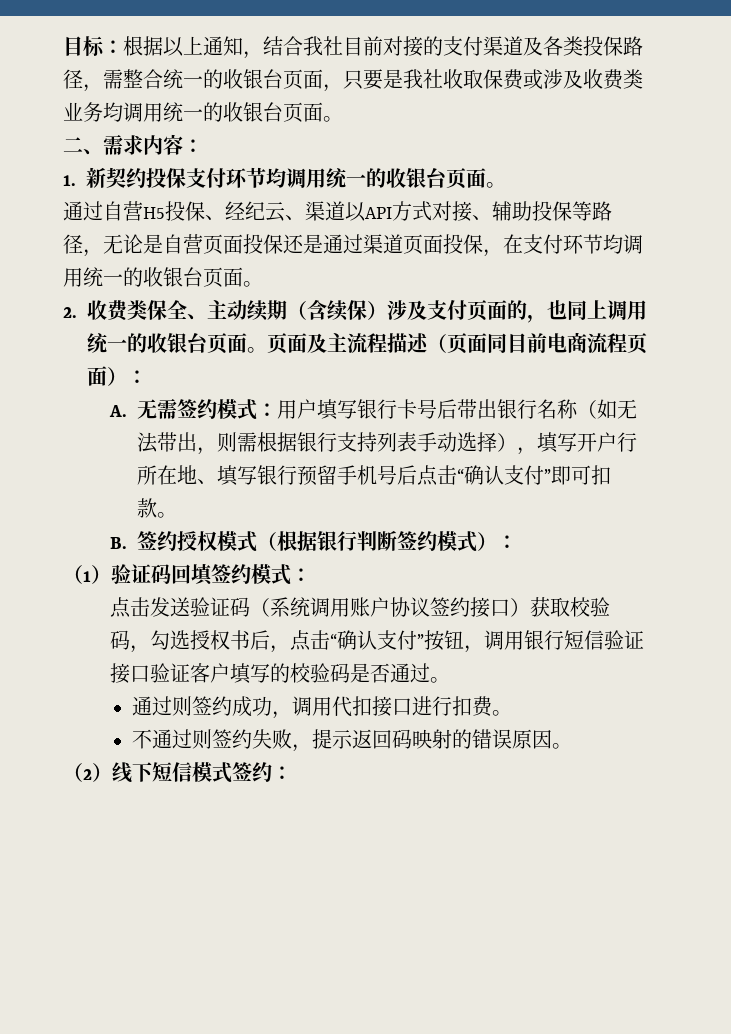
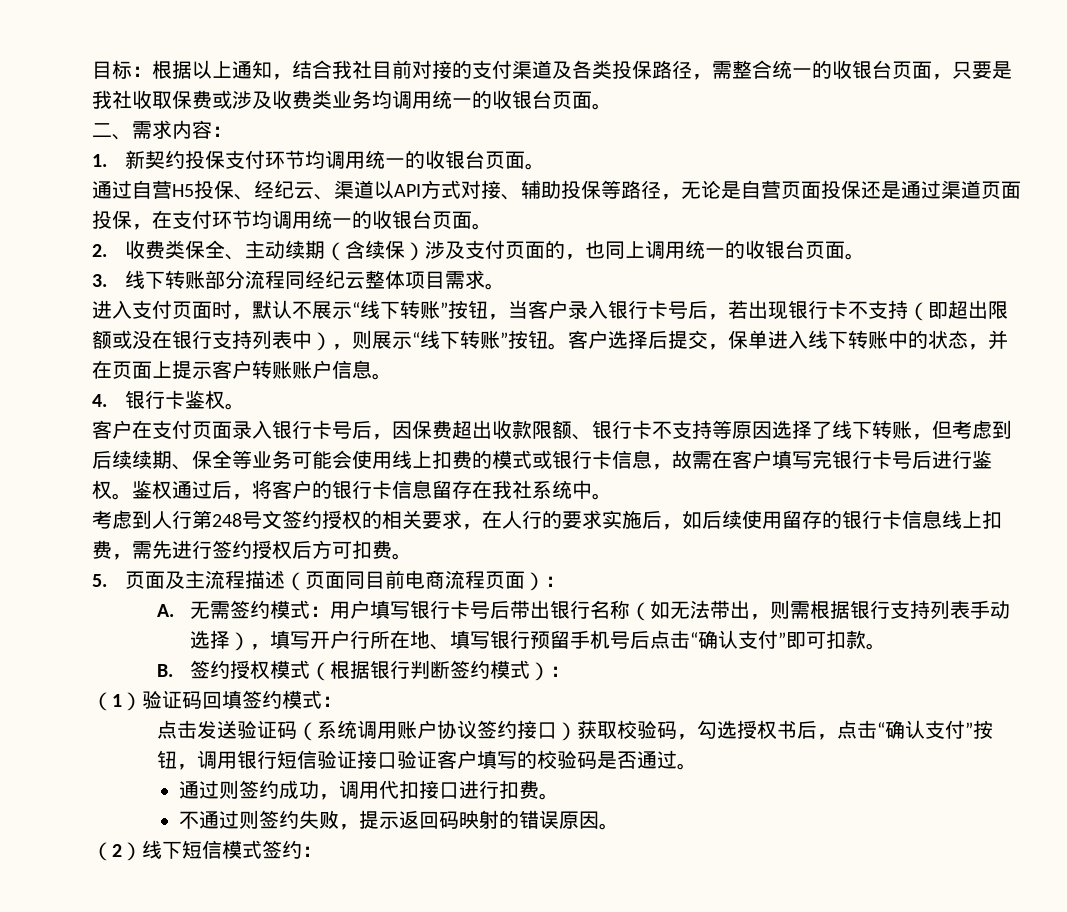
- 2.收费类保全、主动续期（含续保）涉及支付页面的，也同上调用统一的收银台页面。页面及主流程描述（页面同目前电商流程页面）：
+ 2.收费类保全、主动续期（含续保）涉及支付页面的，也同上调用统一的收银台页面。
+ 3.线下转账部分流程同经纪云整体项目需求。
+ 进入支付页面时，默认不展示“线下转账”按钮，当客户录入银行卡号后，若出现银行卡不支持（即超出限额或没在银行支持列表中），则展示“线下转账”按钮。客户选择后提交，保单进入线下转账中的状态，并在页面上提示客户转账账户信息。
+ 4.银行卡鉴权。
+ 客户在支付页面录入银行卡号后，因保费超出收款限额、银行卡不支持等原因选择了线下转账，但考虑到后续续期、保全等业务可能会使用线上扣费的模式或银行卡信息，故需在客户填写完银行卡号后进行鉴权。鉴权通过后，将客户的银行卡信息留存在我社系统中。
+ 考虑到人行第248号文签约授权的相关要求，在人行的要求实施后，如后续使用留存的银行卡信息线上扣费，需先进行签约授权后方可扣费。
+ 5.页面及主流程描述（页面同目前电商流程页面）：

